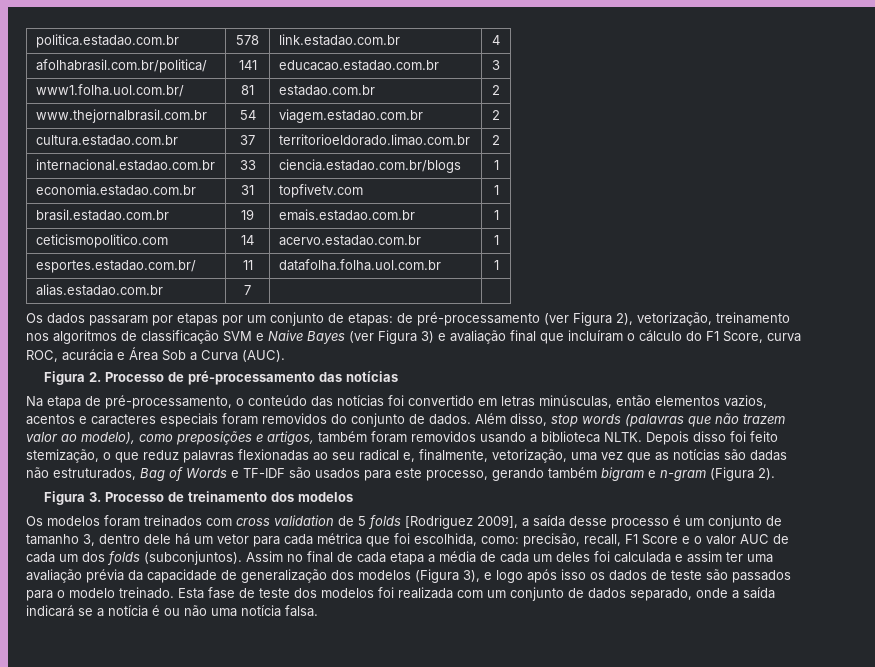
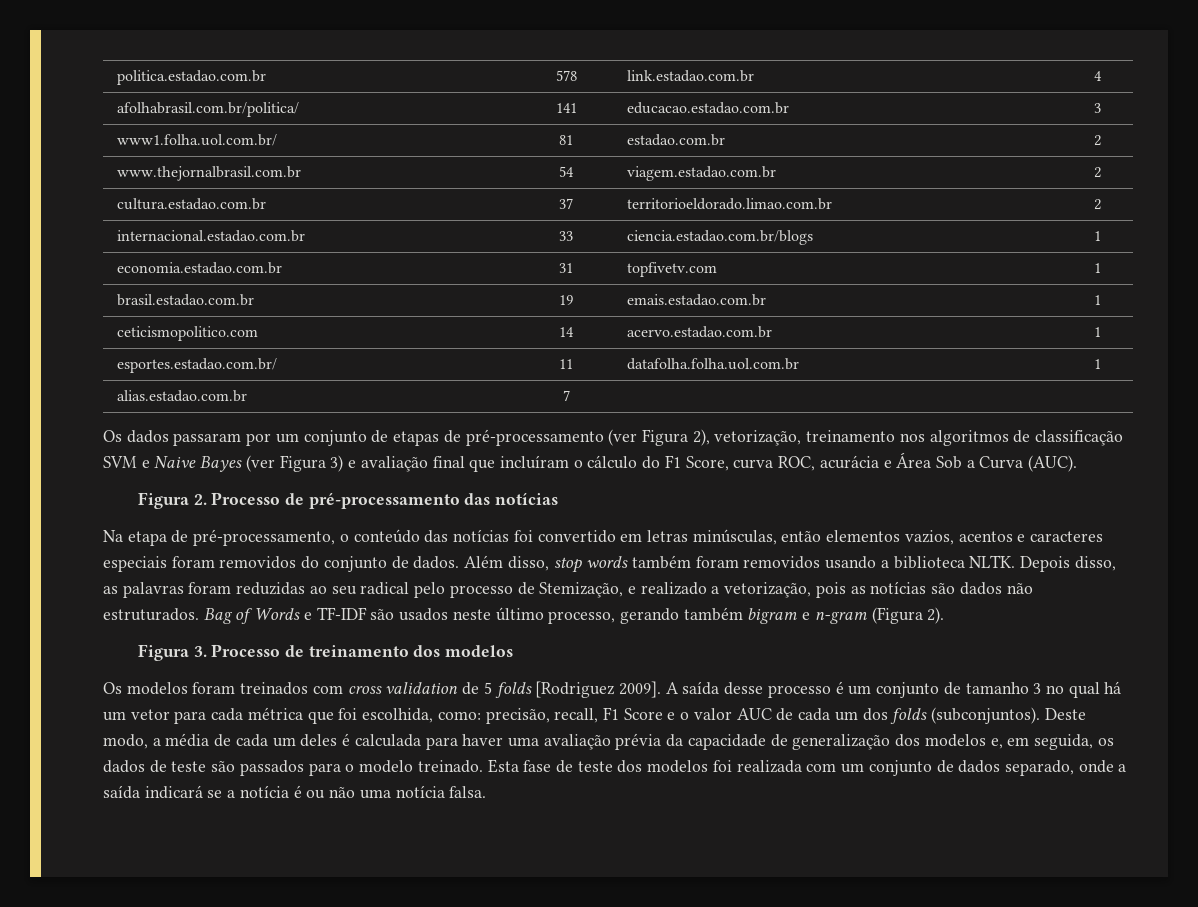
- Os dados passaram por etapas por um conjunto de etapas: de pré-processamento (ver Figura 2), vetorização, treinamento nos algoritmos de classificação SVM e Naive Bayes (ver Figura 3) e avaliação final que incluíram o cálculo do F1 Score, curva ROC, acurácia e Área Sob a Curva (AUC).
+ Os dados passaram por um conjunto de etapas de pré-processamento (ver Figura 2), vetorização, treinamento nos algoritmos de classificação SVM e Naive Bayes (ver Figura 3) e avaliação final que incluíram o cálculo do F1 Score, curva ROC, acurácia e Área Sob a Curva (AUC).
- Além disso, stop words (palavras que não trazem valor ao modelo), como preposições e artigos, também foram removidos usando a biblioteca NLTK.
+ Além disso, stop words também foram removidos usando a biblioteca NLTK.
- Depois disso foi feito stemização, o que reduz palavras flexionadas ao seu radical e, finalmente, vetorização, uma vez que as notícias são dadas não estruturados, Bag of Words e TF-IDF são usados para este processo, gerando também bigram e n-gram (Figura 2).
+ Depois disso, as palavras foram reduzidas ao seu radical pelo processo de Stemização, e realizado a vetorização, pois as notícias são dados não estruturados. Bag of Words e TF-IDF são usados neste último processo, gerando também bigram e n-gram (Figura 2).
- Os modelos foram treinados com cross validation de 5 folds [Rodriguez 2009], a saída desse processo é um conjunto de tamanho 3, dentro dele há um vetor para cada métrica que foi escolhida, como: precisão, recall, F1 Score e o valor AUC de cada um dos folds (subconjuntos).
+ Os modelos foram treinados com cross validation de 5 folds [Rodriguez 2009]. A saída desse processo é um conjunto de tamanho 3 no qual há um vetor para cada métrica que foi escolhida, como: precisão, recall, F1 Score e o valor AUC de cada um dos folds (subconjuntos).
- Assim no final de cada etapa a média de cada um deles foi calculada e assim ter uma avaliação prévia da capacidade de generalização dos modelos (Figura 3), e logo após isso os dados de teste são passados para o modelo treinado.
+ Deste modo, a média de cada um deles é calculada para haver uma avaliação prévia da capacidade de generalização dos modelos e, em seguida, os dados de teste são passados para o modelo treinado.

